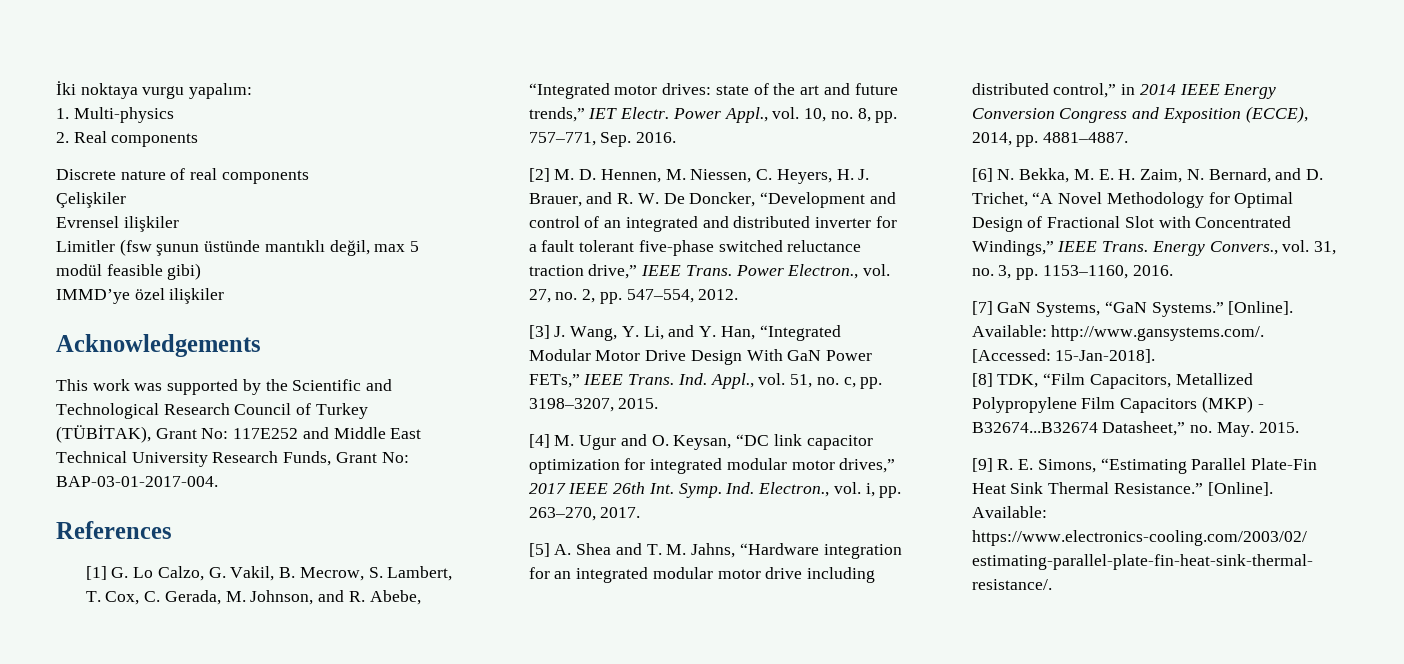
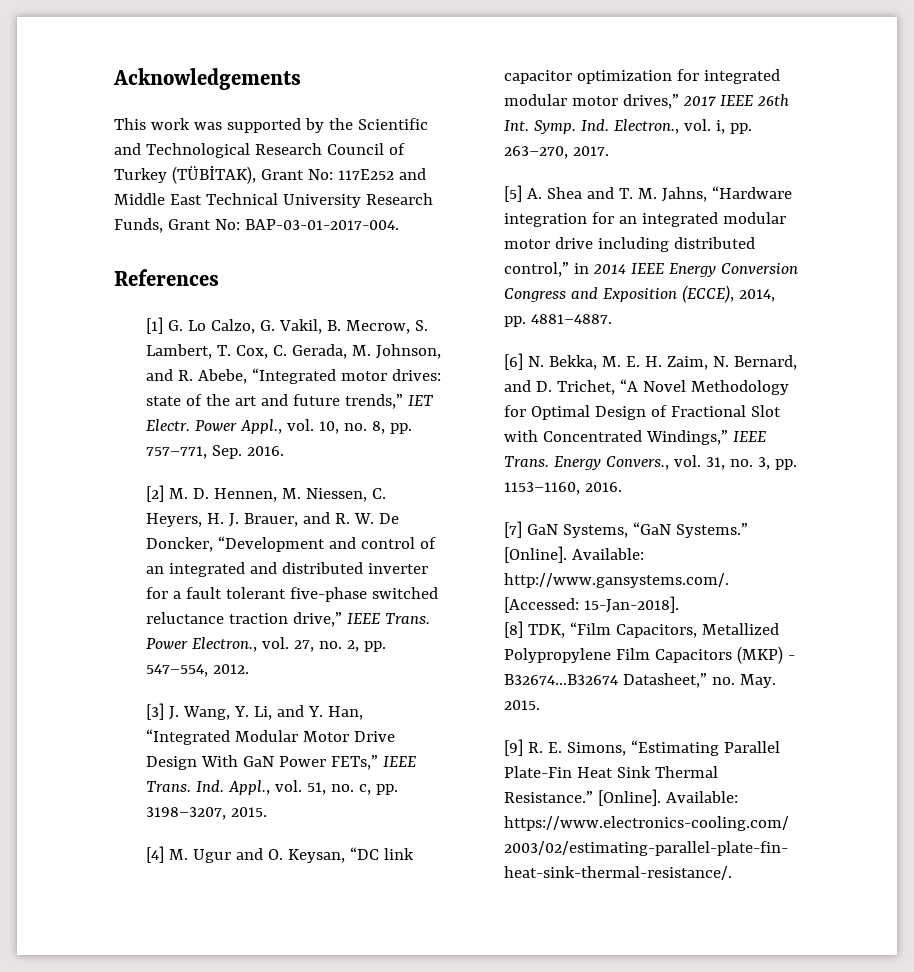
- İki noktaya vurgu yapalım:
- 1. Multi-physics
- 2. Real components
- Discrete nature of real components
- Çelişkiler
- Evrensel ilişkiler
- Limitler (fsw şunun üstünde mantıklı değil, max 5 modül feasible gibi)
- IMMD’ye özel ilişkiler

